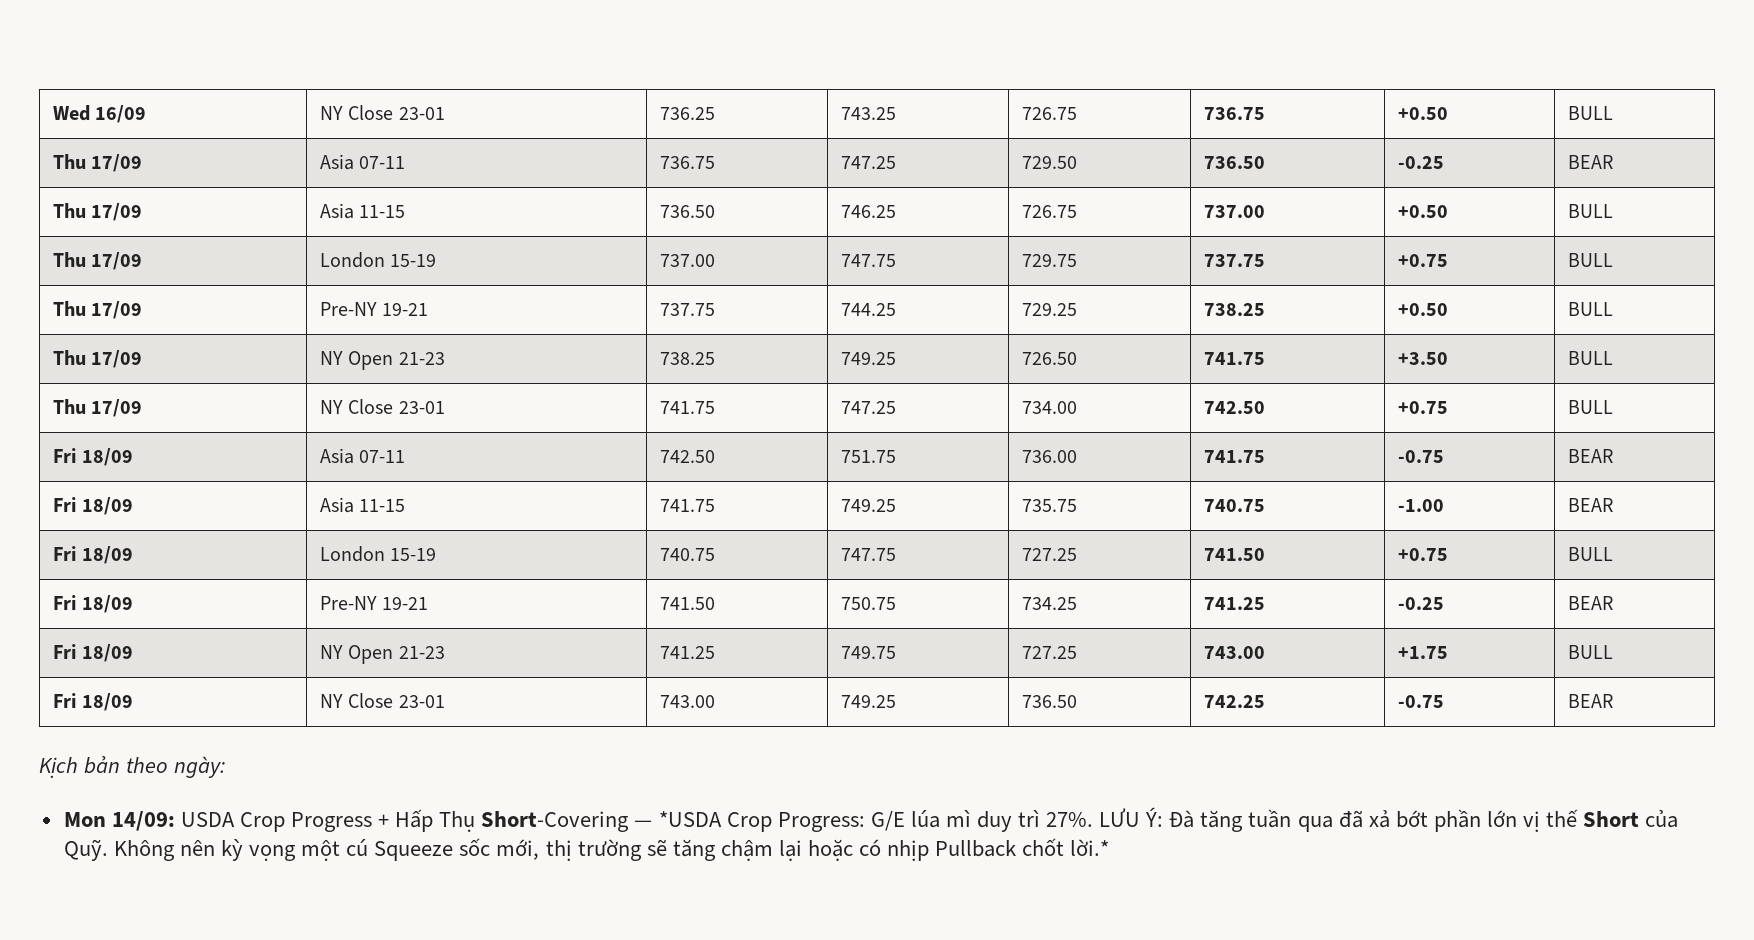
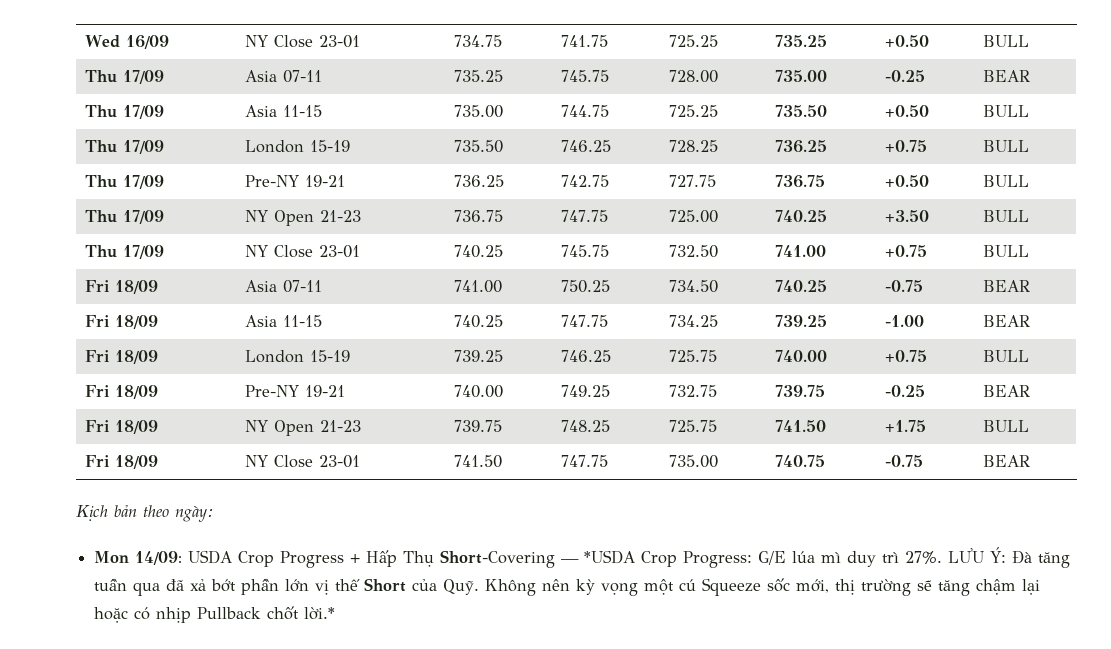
- Wed 16/09 | NY Close 23-01 | 736.25 | 743.25 | 726.75 | 736.75 | +0.50 | BULL
+ Wed 16/09 | NY Close 23-01 | 734.75 | 741.75 | 725.25 | 735.25 | +0.50 | BULL
- Thu 17/09 | Asia 07-11 | 736.75 | 747.25 | 729.50 | 736.50 | -0.25 | BEAR
+ Thu 17/09 | Asia 07-11 | 735.25 | 745.75 | 728.00 | 735.00 | -0.25 | BEAR
- Thu 17/09 | Asia 11-15 | 736.50 | 746.25 | 726.75 | 737.00 | +0.50 | BULL
+ Thu 17/09 | Asia 11-15 | 735.00 | 744.75 | 725.25 | 735.50 | +0.50 | BULL
- Thu 17/09 | London 15-19 | 737.00 | 747.75 | 729.75 | 737.75 | +0.75 | BULL
+ Thu 17/09 | London 15-19 | 735.50 | 746.25 | 728.25 | 736.25 | +0.75 | BULL
- Thu 17/09 | Pre-NY 19-21 | 737.75 | 744.25 | 729.25 | 738.25 | +0.50 | BULL
+ Thu 17/09 | Pre-NY 19-21 | 736.25 | 742.75 | 727.75 | 736.75 | +0.50 | BULL
- Thu 17/09 | NY Open 21-23 | 738.25 | 749.25 | 726.50 | 741.75 | +3.50 | BULL
+ Thu 17/09 | NY Open 21-23 | 736.75 | 747.75 | 725.00 | 740.25 | +3.50 | BULL
- Thu 17/09 | NY Close 23-01 | 741.75 | 747.25 | 734.00 | 742.50 | +0.75 | BULL
+ Thu 17/09 | NY Close 23-01 | 740.25 | 745.75 | 732.50 | 741.00 | +0.75 | BULL
- Fri 18/09 | Asia 07-11 | 742.50 | 751.75 | 736.00 | 741.75 | -0.75 | BEAR
+ Fri 18/09 | Asia 07-11 | 741.00 | 750.25 | 734.50 | 740.25 | -0.75 | BEAR
- Fri 18/09 | Asia 11-15 | 741.75 | 749.25 | 735.75 | 740.75 | -1.00 | BEAR
+ Fri 18/09 | Asia 11-15 | 740.25 | 747.75 | 734.25 | 739.25 | -1.00 | BEAR
- Fri 18/09 | London 15-19 | 740.75 | 747.75 | 727.25 | 741.50 | +0.75 | BULL
+ Fri 18/09 | London 15-19 | 739.25 | 746.25 | 725.75 | 740.00 | +0.75 | BULL
- Fri 18/09 | Pre-NY 19-21 | 741.50 | 750.75 | 734.25 | 741.25 | -0.25 | BEAR
+ Fri 18/09 | Pre-NY 19-21 | 740.00 | 749.25 | 732.75 | 739.75 | -0.25 | BEAR
- Fri 18/09 | NY Open 21-23 | 741.25 | 749.75 | 727.25 | 743.00 | +1.75 | BULL
+ Fri 18/09 | NY Open 21-23 | 739.75 | 748.25 | 725.75 | 741.50 | +1.75 | BULL
- Fri 18/09 | NY Close 23-01 | 743.00 | 749.25 | 736.50 | 742.25 | -0.75 | BEAR
+ Fri 18/09 | NY Close 23-01 | 741.50 | 747.75 | 735.00 | 740.75 | -0.75 | BEAR

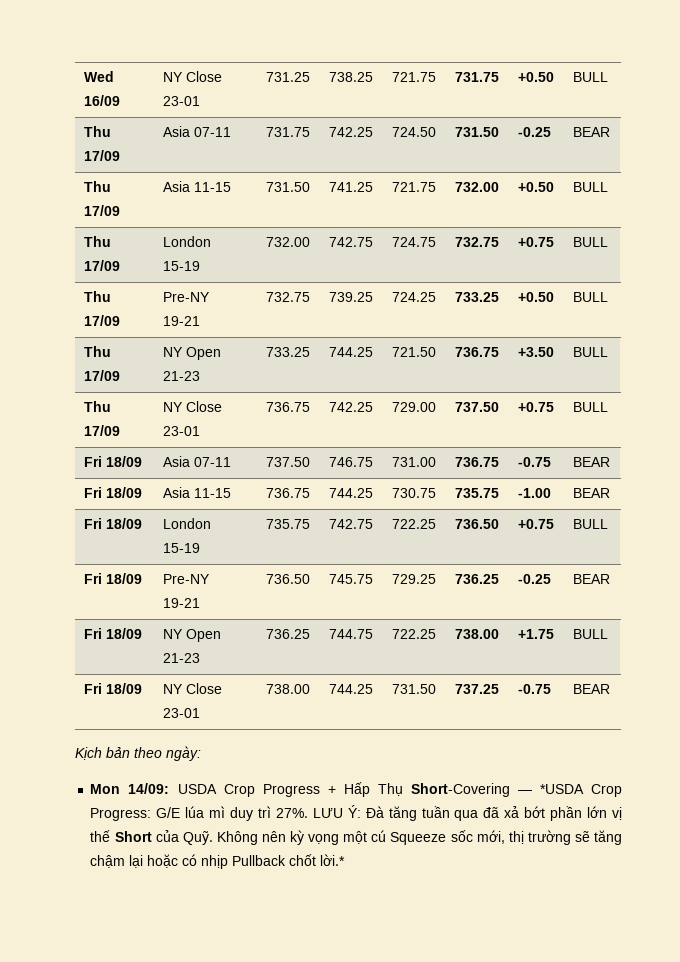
- Wed 16/09 | NY Close 23-01 | 734.75 | 741.75 | 725.25 | 735.25 | +0.50 | BULL
+ Wed 16/09 | NY Close 23-01 | 731.25 | 738.25 | 721.75 | 731.75 | +0.50 | BULL
- Thu 17/09 | Asia 07-11 | 735.25 | 745.75 | 728.00 | 735.00 | -0.25 | BEAR
+ Thu 17/09 | Asia 07-11 | 731.75 | 742.25 | 724.50 | 731.50 | -0.25 | BEAR
- Thu 17/09 | Asia 11-15 | 735.00 | 744.75 | 725.25 | 735.50 | +0.50 | BULL
+ Thu 17/09 | Asia 11-15 | 731.50 | 741.25 | 721.75 | 732.00 | +0.50 | BULL
- Thu 17/09 | London 15-19 | 735.50 | 746.25 | 728.25 | 736.25 | +0.75 | BULL
+ Thu 17/09 | London 15-19 | 732.00 | 742.75 | 724.75 | 732.75 | +0.75 | BULL
- Thu 17/09 | Pre-NY 19-21 | 736.25 | 742.75 | 727.75 | 736.75 | +0.50 | BULL
+ Thu 17/09 | Pre-NY 19-21 | 732.75 | 739.25 | 724.25 | 733.25 | +0.50 | BULL
- Thu 17/09 | NY Open 21-23 | 736.75 | 747.75 | 725.00 | 740.25 | +3.50 | BULL
+ Thu 17/09 | NY Open 21-23 | 733.25 | 744.25 | 721.50 | 736.75 | +3.50 | BULL
- Thu 17/09 | NY Close 23-01 | 740.25 | 745.75 | 732.50 | 741.00 | +0.75 | BULL
+ Thu 17/09 | NY Close 23-01 | 736.75 | 742.25 | 729.00 | 737.50 | +0.75 | BULL
- Fri 18/09 | Asia 07-11 | 741.00 | 750.25 | 734.50 | 740.25 | -0.75 | BEAR
+ Fri 18/09 | Asia 07-11 | 737.50 | 746.75 | 731.00 | 736.75 | -0.75 | BEAR
- Fri 18/09 | Asia 11-15 | 740.25 | 747.75 | 734.25 | 739.25 | -1.00 | BEAR
+ Fri 18/09 | Asia 11-15 | 736.75 | 744.25 | 730.75 | 735.75 | -1.00 | BEAR
- Fri 18/09 | London 15-19 | 739.25 | 746.25 | 725.75 | 740.00 | +0.75 | BULL
+ Fri 18/09 | London 15-19 | 735.75 | 742.75 | 722.25 | 736.50 | +0.75 | BULL
- Fri 18/09 | Pre-NY 19-21 | 740.00 | 749.25 | 732.75 | 739.75 | -0.25 | BEAR
+ Fri 18/09 | Pre-NY 19-21 | 736.50 | 745.75 | 729.25 | 736.25 | -0.25 | BEAR
- Fri 18/09 | NY Open 21-23 | 739.75 | 748.25 | 725.75 | 741.50 | +1.75 | BULL
+ Fri 18/09 | NY Open 21-23 | 736.25 | 744.75 | 722.25 | 738.00 | +1.75 | BULL
- Fri 18/09 | NY Close 23-01 | 741.50 | 747.75 | 735.00 | 740.75 | -0.75 | BEAR
+ Fri 18/09 | NY Close 23-01 | 738.00 | 744.25 | 731.50 | 737.25 | -0.75 | BEAR

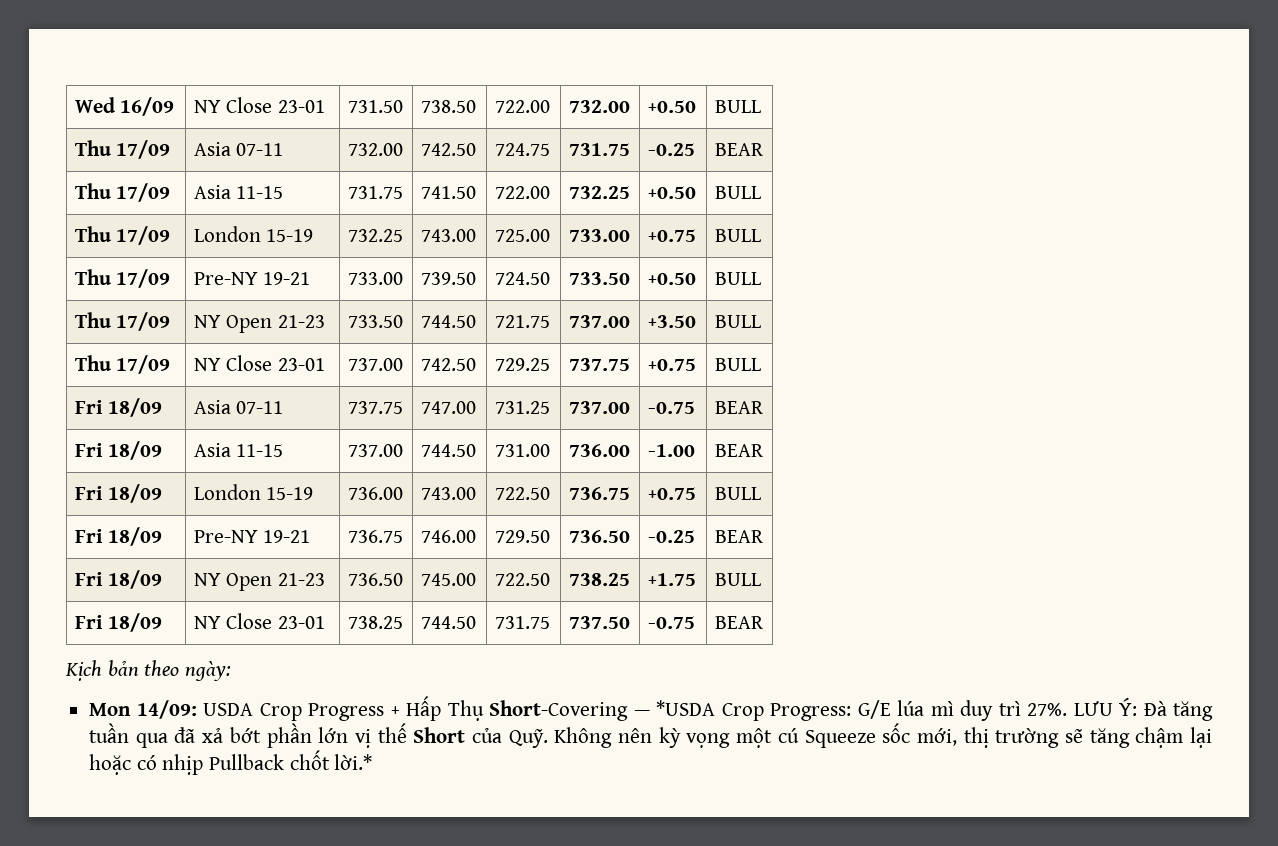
- Wed 16/09 | NY Close 23-01 | 731.25 | 738.25 | 721.75 | 731.75 | +0.50 | BULL
+ Wed 16/09 | NY Close 23-01 | 731.50 | 738.50 | 722.00 | 732.00 | +0.50 | BULL
- Thu 17/09 | Asia 07-11 | 731.75 | 742.25 | 724.50 | 731.50 | -0.25 | BEAR
+ Thu 17/09 | Asia 07-11 | 732.00 | 742.50 | 724.75 | 731.75 | -0.25 | BEAR
- Thu 17/09 | Asia 11-15 | 731.50 | 741.25 | 721.75 | 732.00 | +0.50 | BULL
+ Thu 17/09 | Asia 11-15 | 731.75 | 741.50 | 722.00 | 732.25 | +0.50 | BULL
- Thu 17/09 | London 15-19 | 732.00 | 742.75 | 724.75 | 732.75 | +0.75 | BULL
+ Thu 17/09 | London 15-19 | 732.25 | 743.00 | 725.00 | 733.00 | +0.75 | BULL
- Thu 17/09 | Pre-NY 19-21 | 732.75 | 739.25 | 724.25 | 733.25 | +0.50 | BULL
+ Thu 17/09 | Pre-NY 19-21 | 733.00 | 739.50 | 724.50 | 733.50 | +0.50 | BULL
- Thu 17/09 | NY Open 21-23 | 733.25 | 744.25 | 721.50 | 736.75 | +3.50 | BULL
+ Thu 17/09 | NY Open 21-23 | 733.50 | 744.50 | 721.75 | 737.00 | +3.50 | BULL
- Thu 17/09 | NY Close 23-01 | 736.75 | 742.25 | 729.00 | 737.50 | +0.75 | BULL
+ Thu 17/09 | NY Close 23-01 | 737.00 | 742.50 | 729.25 | 737.75 | +0.75 | BULL
- Fri 18/09 | Asia 07-11 | 737.50 | 746.75 | 731.00 | 736.75 | -0.75 | BEAR
+ Fri 18/09 | Asia 07-11 | 737.75 | 747.00 | 731.25 | 737.00 | -0.75 | BEAR
- Fri 18/09 | Asia 11-15 | 736.75 | 744.25 | 730.75 | 735.75 | -1.00 | BEAR
+ Fri 18/09 | Asia 11-15 | 737.00 | 744.50 | 731.00 | 736.00 | -1.00 | BEAR
- Fri 18/09 | London 15-19 | 735.75 | 742.75 | 722.25 | 736.50 | +0.75 | BULL
+ Fri 18/09 | London 15-19 | 736.00 | 743.00 | 722.50 | 736.75 | +0.75 | BULL
- Fri 18/09 | Pre-NY 19-21 | 736.50 | 745.75 | 729.25 | 736.25 | -0.25 | BEAR
+ Fri 18/09 | Pre-NY 19-21 | 736.75 | 746.00 | 729.50 | 736.50 | -0.25 | BEAR
- Fri 18/09 | NY Open 21-23 | 736.25 | 744.75 | 722.25 | 738.00 | +1.75 | BULL
+ Fri 18/09 | NY Open 21-23 | 736.50 | 745.00 | 722.50 | 738.25 | +1.75 | BULL
- Fri 18/09 | NY Close 23-01 | 738.00 | 744.25 | 731.50 | 737.25 | -0.75 | BEAR
+ Fri 18/09 | NY Close 23-01 | 738.25 | 744.50 | 731.75 | 737.50 | -0.75 | BEAR

